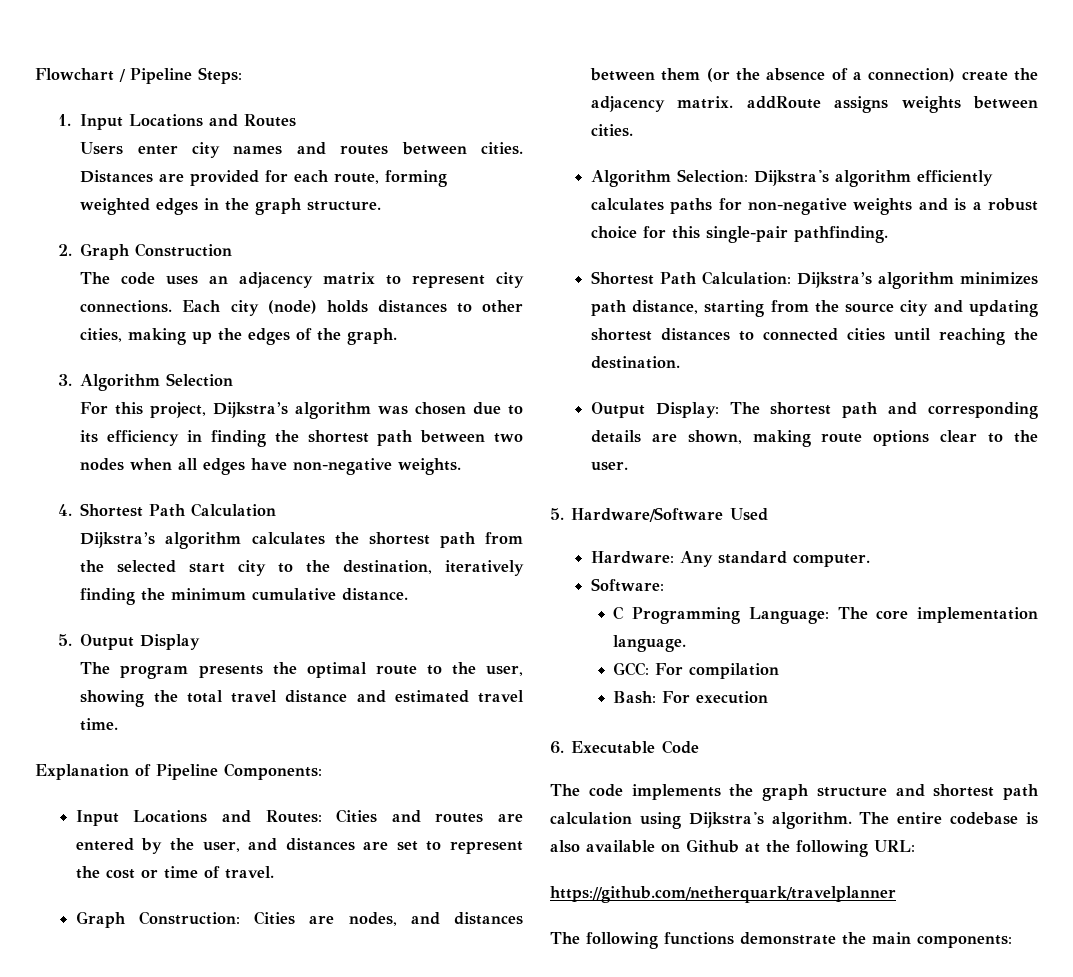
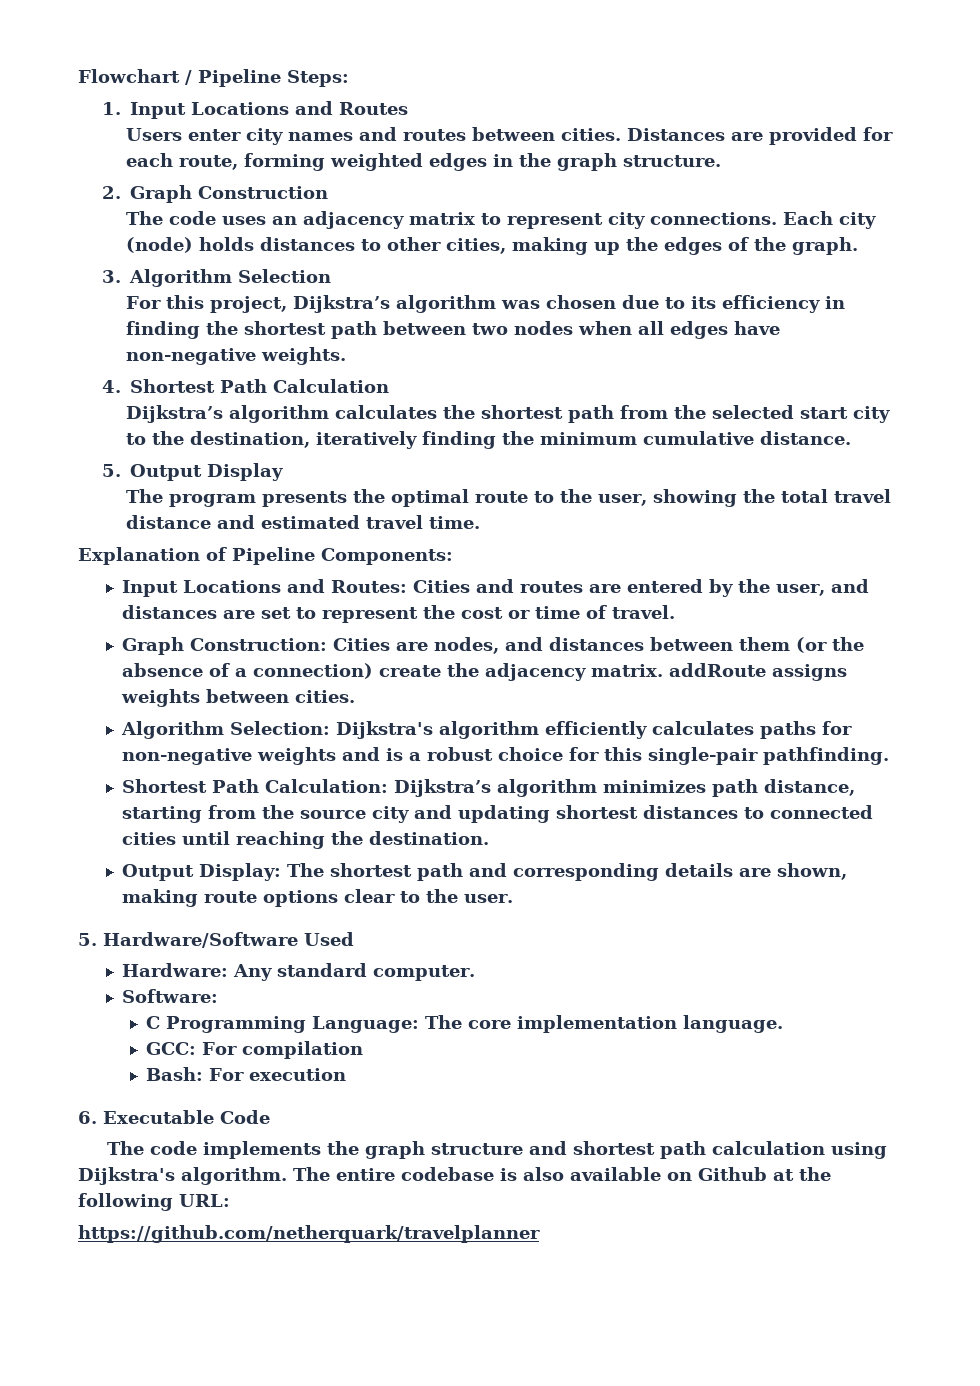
- The following functions demonstrate the main components:

